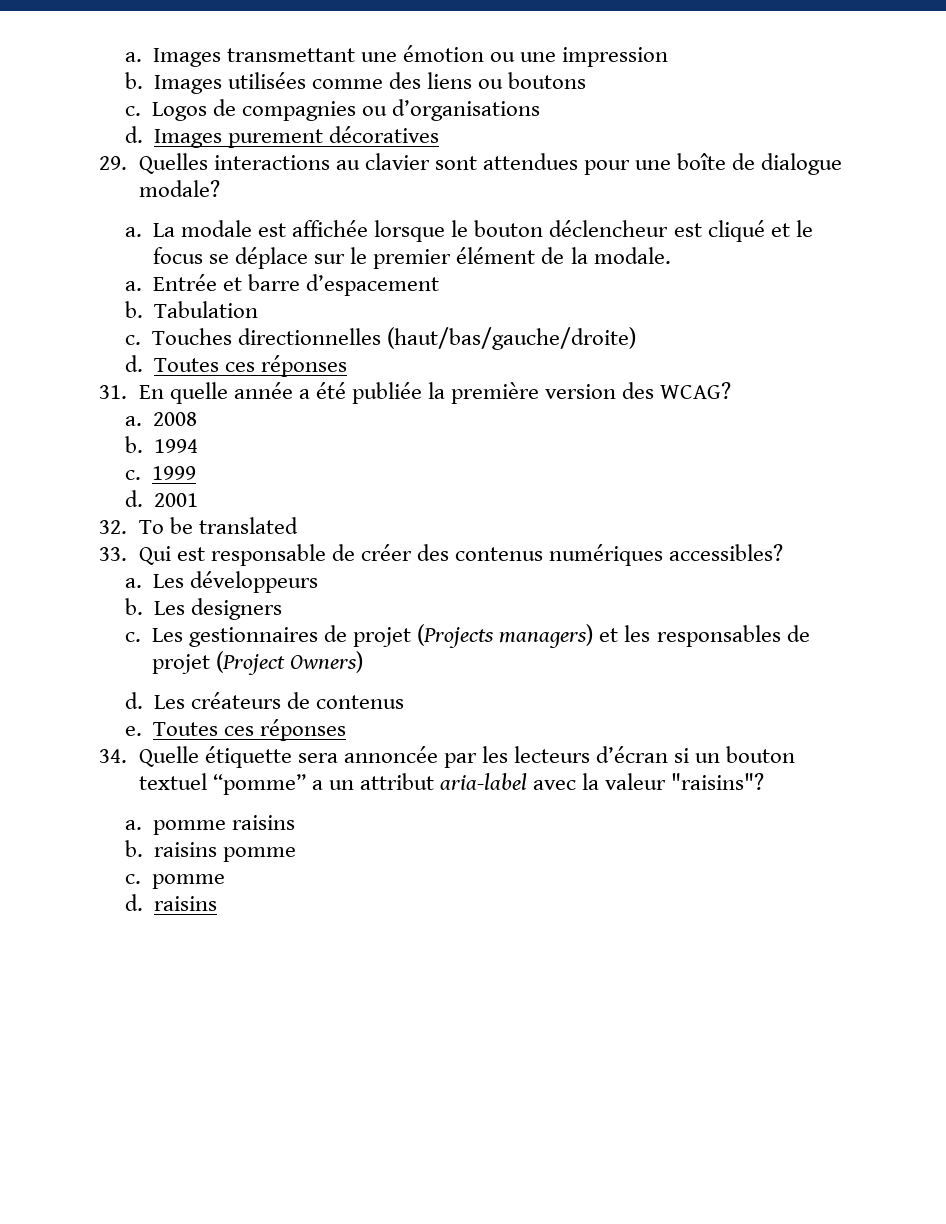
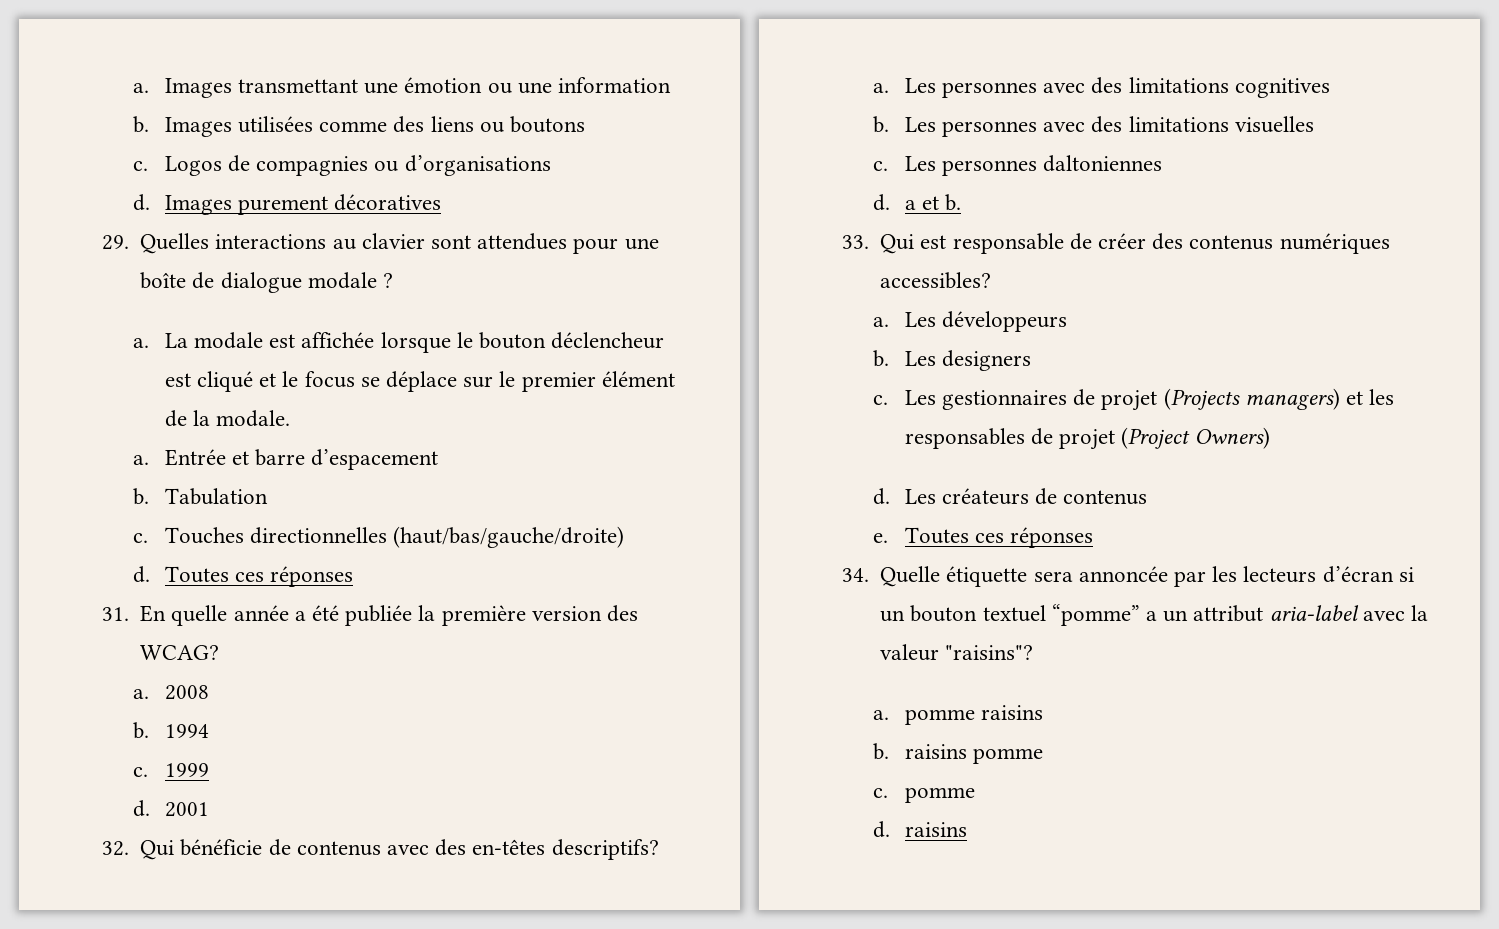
- Images transmettant une émotion ou une impression
+ Images transmettant une émotion ou une information
- 29. Quelles interactions au clavier sont attendues pour une boîte de dialogue modale?
+ 29. Quelles interactions au clavier sont attendues pour une boîte de dialogue modale ?
- 32. To be translated
+ 32. Qui bénéficie de contenus avec des en-têtes descriptifs?
+ a. Les personnes avec des limitations cognitives
+ b. Les personnes avec des limitations visuelles
+ c. Les personnes daltoniennes
+ d. a et b.

